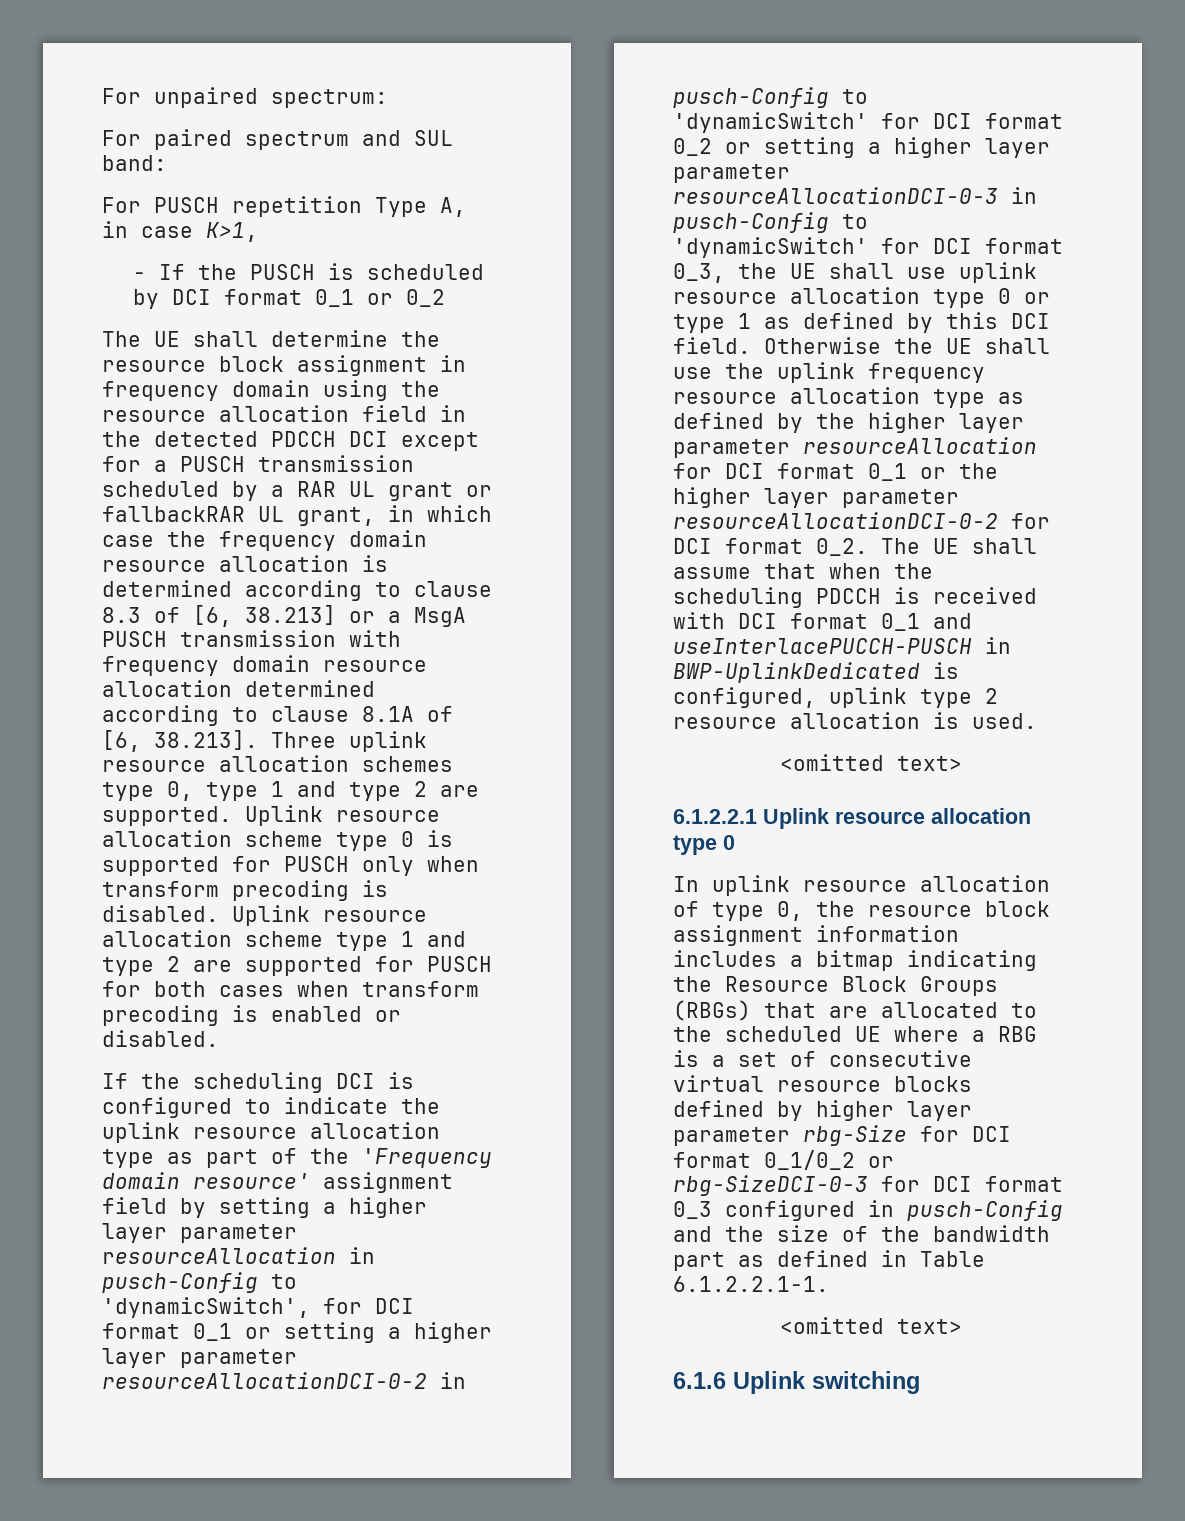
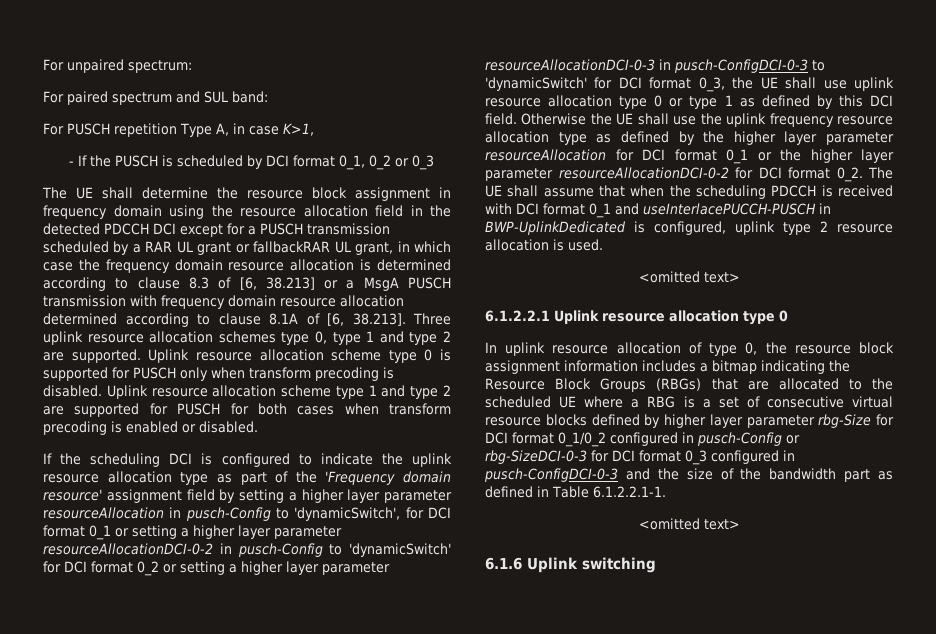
- - If the PUSCH is scheduled by DCI format 0_1 or 0_2
+ - If the PUSCH is scheduled by DCI format 0_1, 0_2 or 0_3
- If the scheduling DCI is configured to indicate the uplink resource allocation type as part of the 'Frequency domain resource' assignment field by setting a higher layer parameter resourceAllocation in pusch-Config to 'dynamicSwitch', for DCI format 0_1 or setting a higher layer parameter resourceAllocationDCI-0-2 in pusch-Config to 'dynamicSwitch' for DCI format 0_2 or setting a higher layer parameter resourceAllocationDCI-0-3 in pusch-Config to 'dynamicSwitch' for DCI format 0_3, the UE shall use uplink resource allocation type 0 or type 1 as defined by this DCI field.
+ If the scheduling DCI is configured to indicate the uplink resource allocation type as part of the 'Frequency domain resource' assignment field by setting a higher layer parameter resourceAllocation in pusch-Config to 'dynamicSwitch', for DCI format 0_1 or setting a higher layer parameter resourceAllocationDCI-0-2 in pusch-Config to 'dynamicSwitch' for DCI format 0_2 or setting a higher layer parameter resourceAllocationDCI-0-3 in pusch-ConfigDCI-0-3 to 'dynamicSwitch' for DCI format 0_3, the UE shall use uplink resource allocation type 0 or type 1 as defined by this DCI field.
- In uplink resource allocation of type 0, the resource block assignment information includes a bitmap indicating the Resource Block Groups (RBGs) that are allocated to the scheduled UE where a RBG is a set of consecutive virtual resource blocks defined by higher layer parameter rbg-Size for DCI format 0_1/0_2 or rbg-SizeDCI-0-3 for DCI format 0_3 configured in pusch-Config and the size of the bandwidth part as defined in Table 6.1.2.2.1-1.
+ In uplink resource allocation of type 0, the resource block assignment information includes a bitmap indicating the Resource Block Groups (RBGs) that are allocated to the scheduled UE where a RBG is a set of consecutive virtual resource blocks defined by higher layer parameter rbg-Size for DCI format 0_1/0_2 configured in pusch-Config or rbg-SizeDCI-0-3 for DCI format 0_3 configured in pusch-ConfigDCI-0-3 and the size of the bandwidth part as defined in Table 6.1.2.2.1-1.

